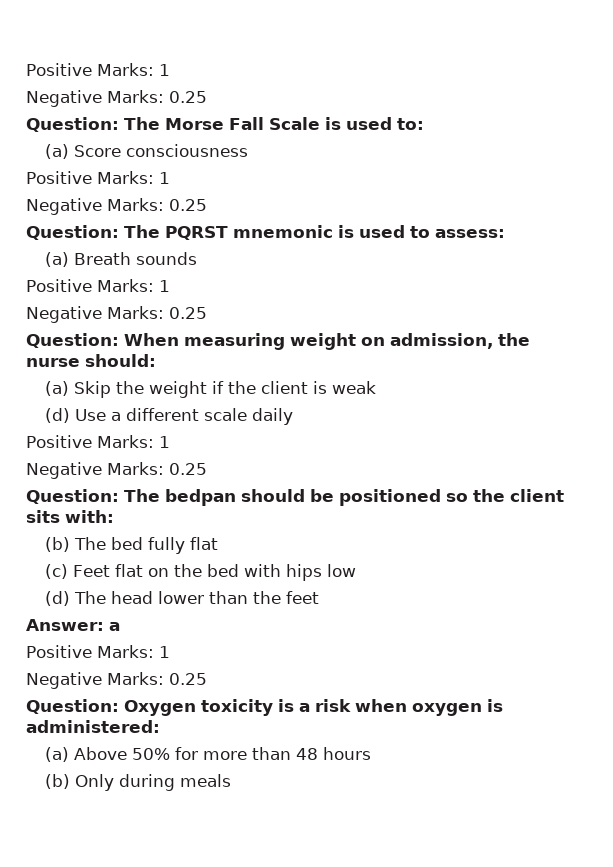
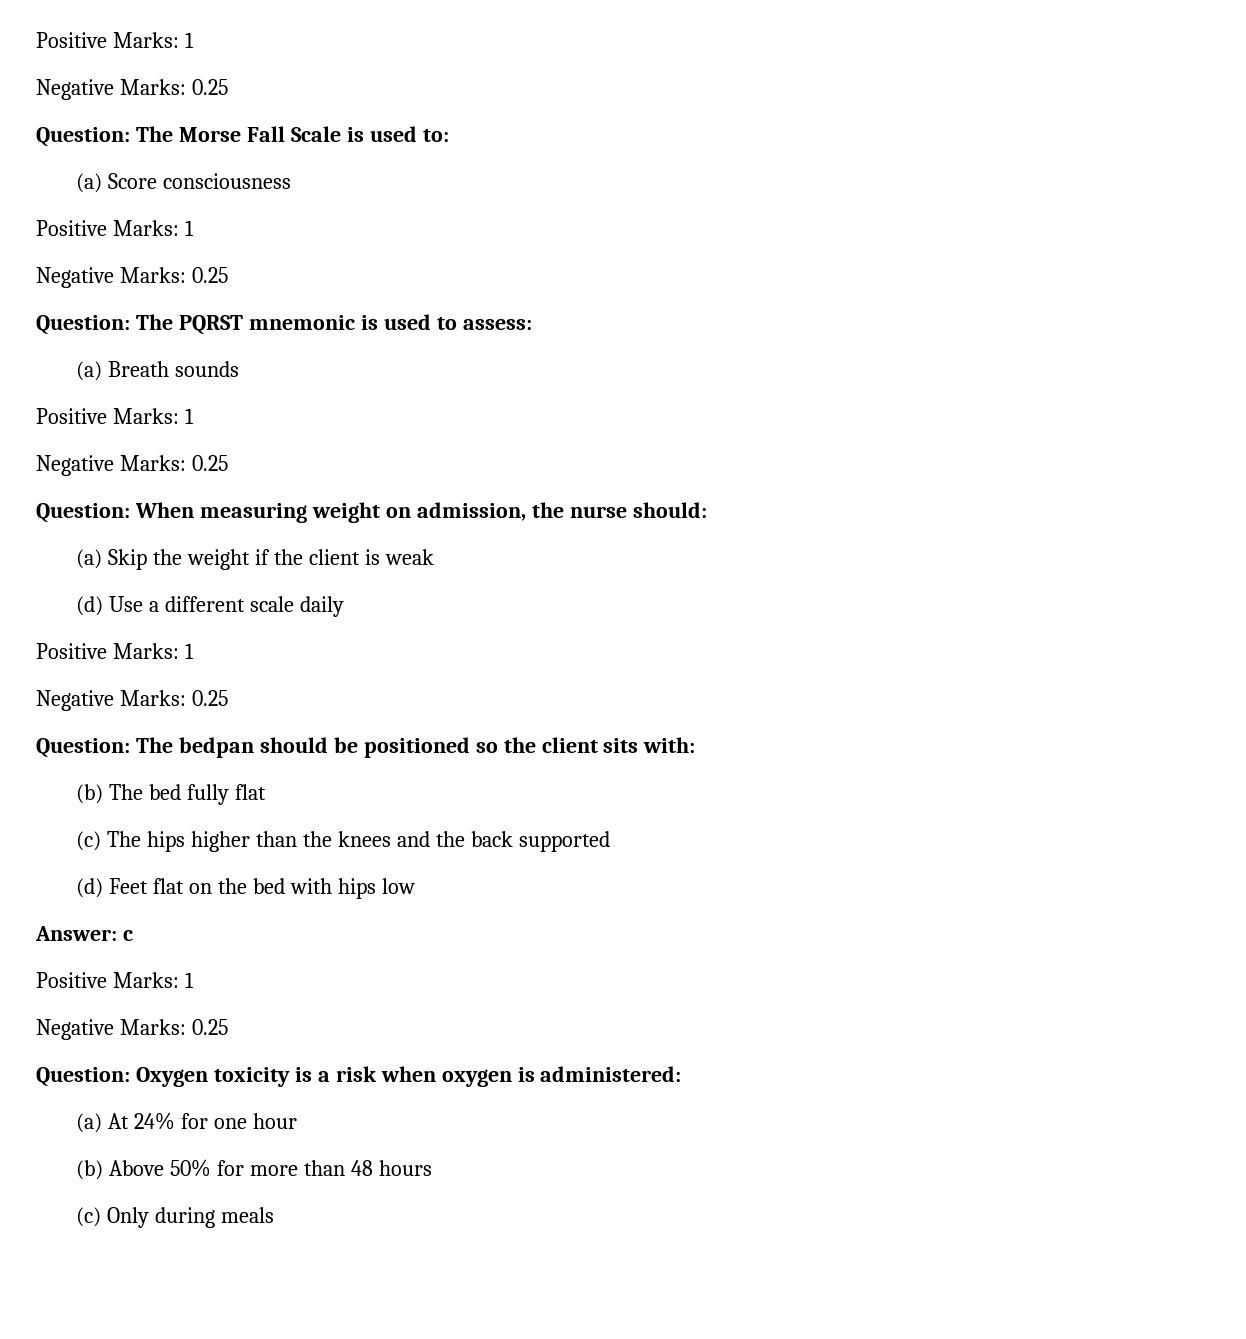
- (c) Feet flat on the bed with hips low
+ (c) The hips higher than the knees and the back supported
+ (d) Feet flat on the bed with hips low
- (d) The head lower than the feet
- Answer: a
+ Answer: c
- (a) Above 50% for more than 48 hours
+ (a) At 24% for one hour
+ (b) Above 50% for more than 48 hours
- (b) Only during meals
+ (c) Only during meals

